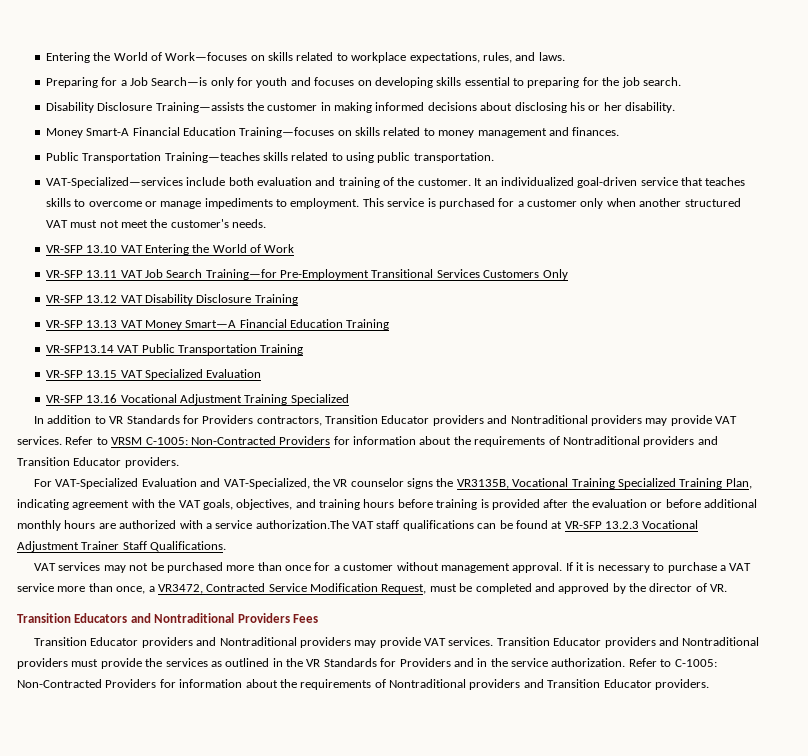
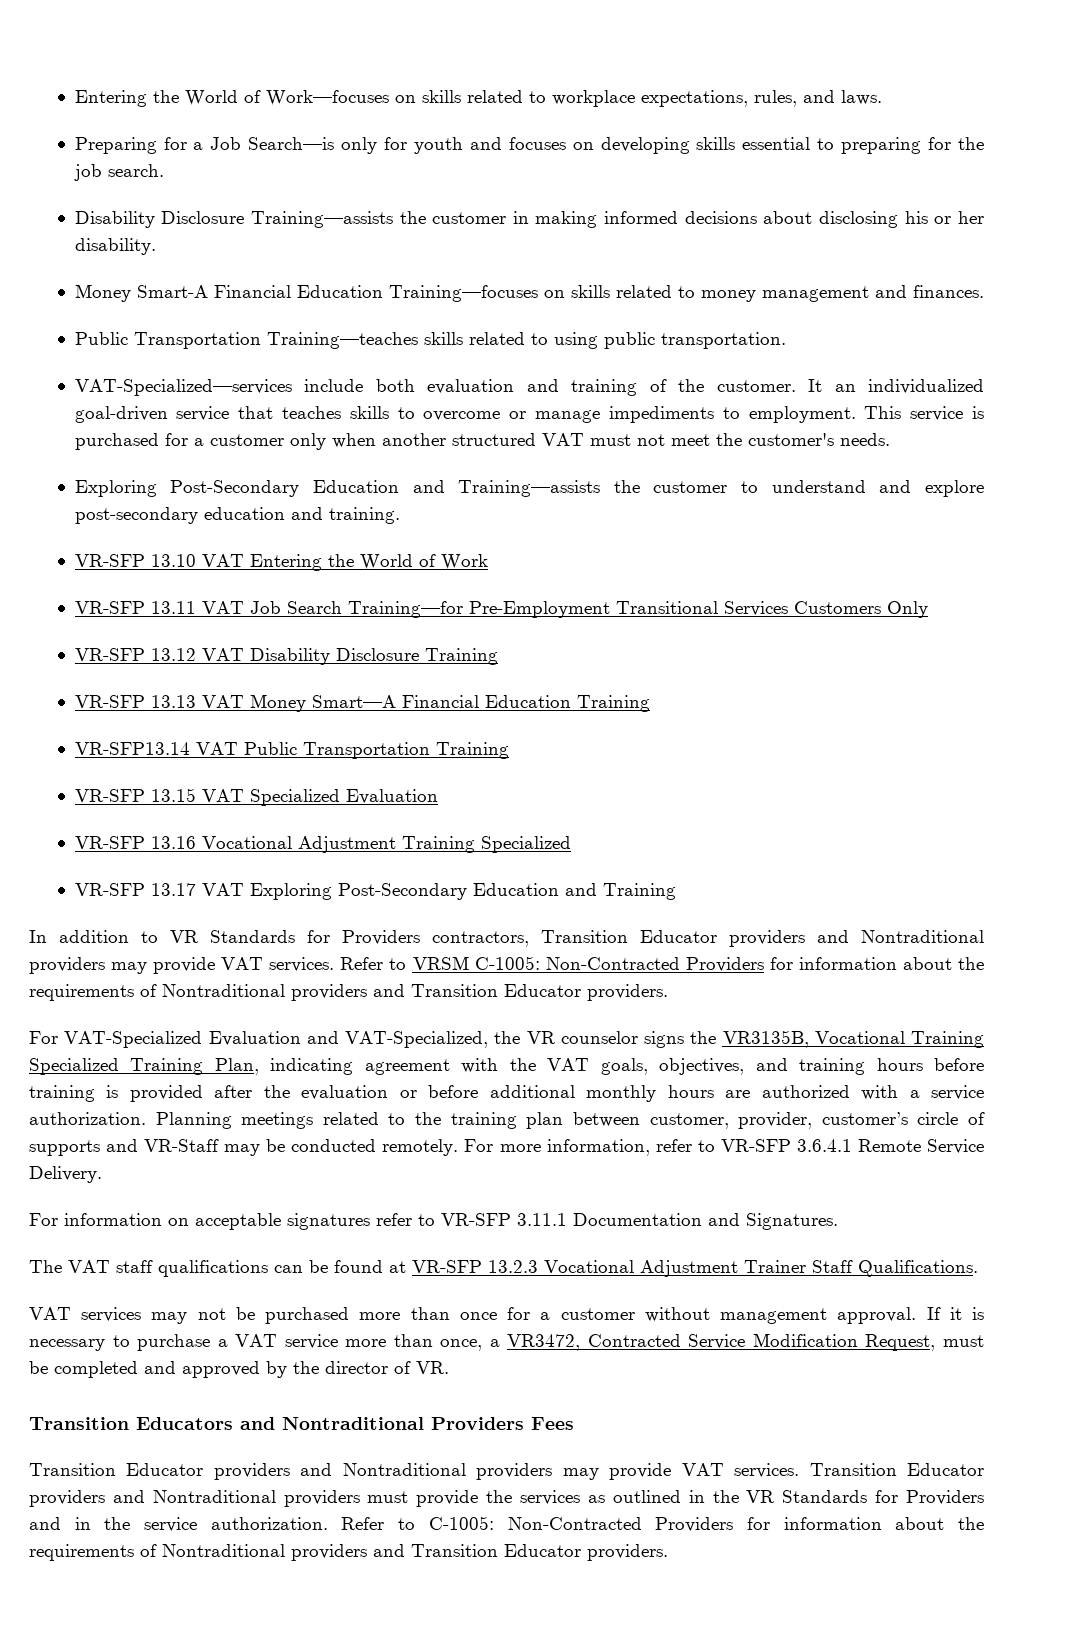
+ Exploring Post-Secondary Education and Training—assists the customer to understand and explore post-secondary education and training.
+ VR-SFP 13.17 VAT Exploring Post-Secondary Education and Training
- For VAT-Specialized Evaluation and VAT-Specialized, the VR counselor signs the VR3135B, Vocational Training Specialized Training Plan, indicating agreement with the VAT goals, objectives, and training hours before training is provided after the evaluation or before additional monthly hours are authorized with a service authorization.The VAT staff qualifications can be found at VR-SFP 13.2.3 Vocational Adjustment Trainer Staff Qualifications.
+ For VAT-Specialized Evaluation and VAT-Specialized, the VR counselor signs the VR3135B, Vocational Training Specialized Training Plan, indicating agreement with the VAT goals, objectives, and training hours before training is provided after the evaluation or before additional monthly hours are authorized with a service authorization. Planning meetings related to the training plan between customer, provider, customer’s circle of supports and VR-Staff may be conducted remotely. For more information, refer to VR-SFP 3.6.4.1 Remote Service Delivery.
+ For information on acceptable signatures refer to VR-SFP 3.11.1 Documentation and Signatures.
+ The VAT staff qualifications can be found at VR-SFP 13.2.3 Vocational Adjustment Trainer Staff Qualifications.

